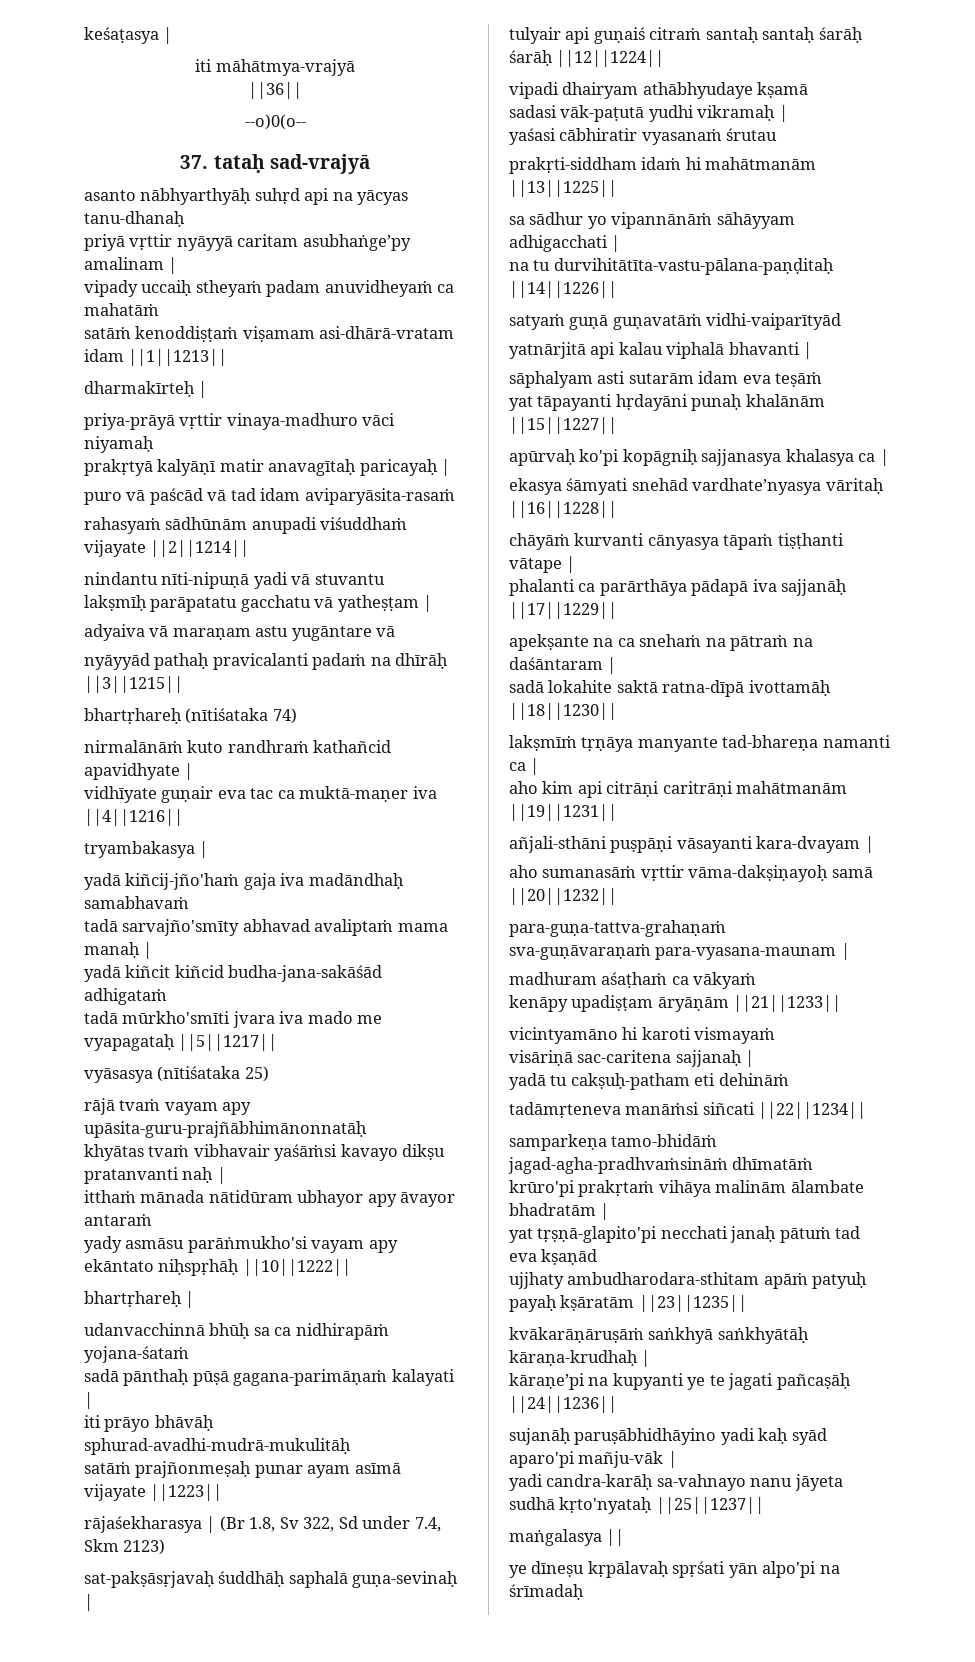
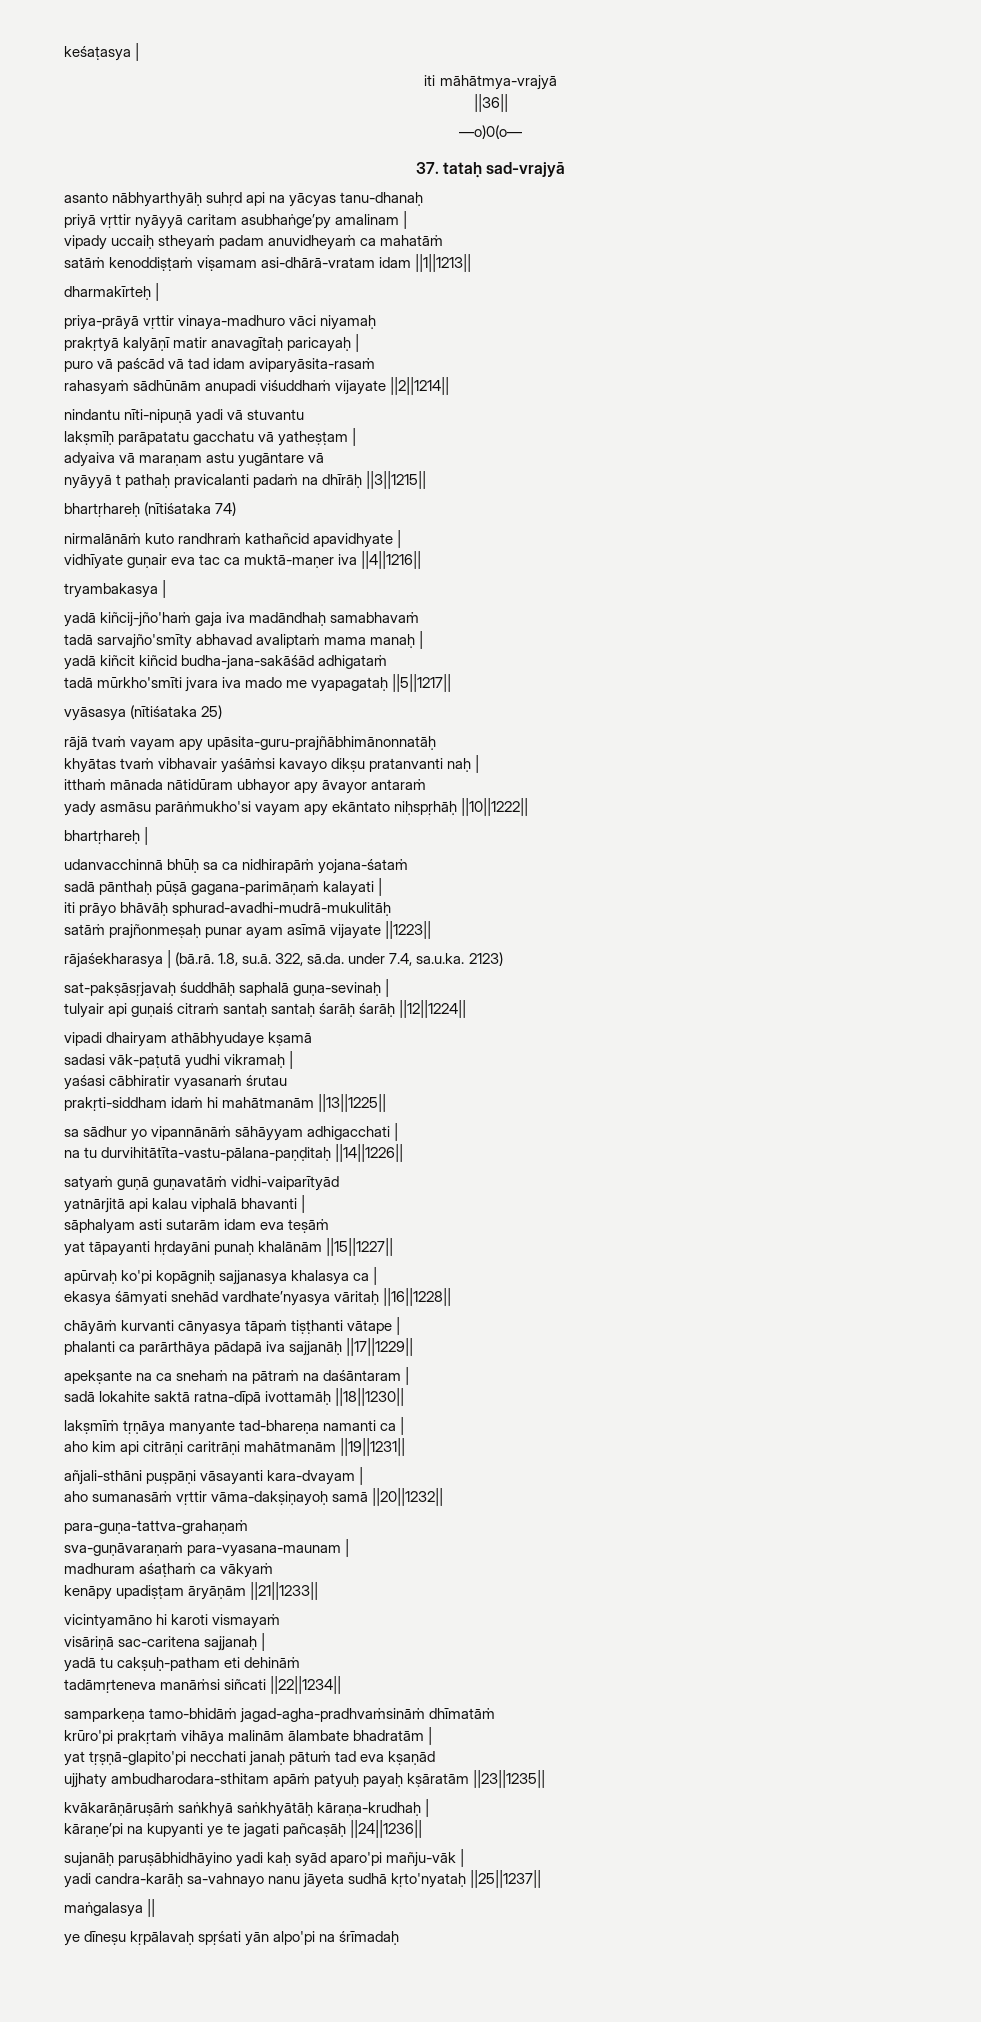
- --o)0(o--
+ —o)0(o—
- nyāyyād pathaḥ pravicalanti padaṁ na dhīrāḥ ||3||1215||
+ nyāyyā t pathaḥ pravicalanti padaṁ na dhīrāḥ ||3||1215||
- rājaśekharasya | (Br 1.8, Sv 322, Sd under 7.4, Skm 2123)
+ rājaśekharasya | (bā.rā. 1.8, su.ā. 322, sā.da. under 7.4, sa.u.ka. 2123)

